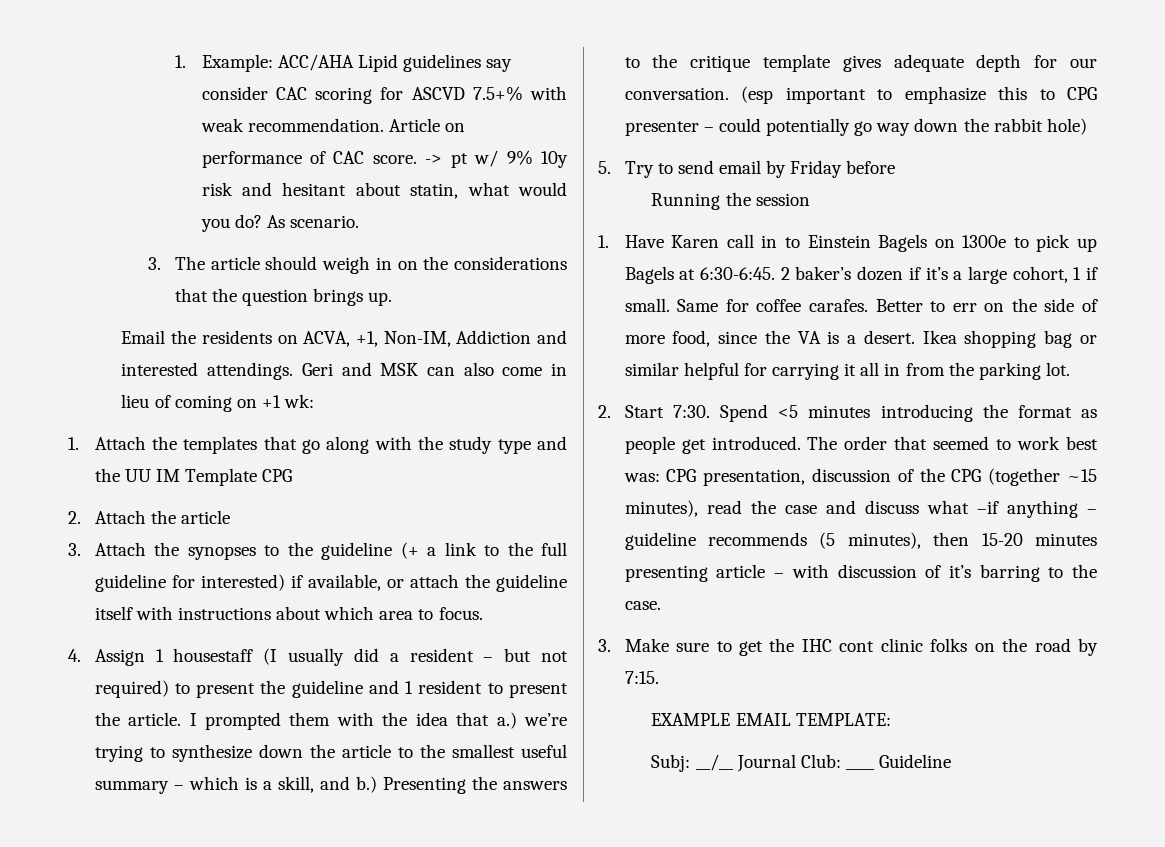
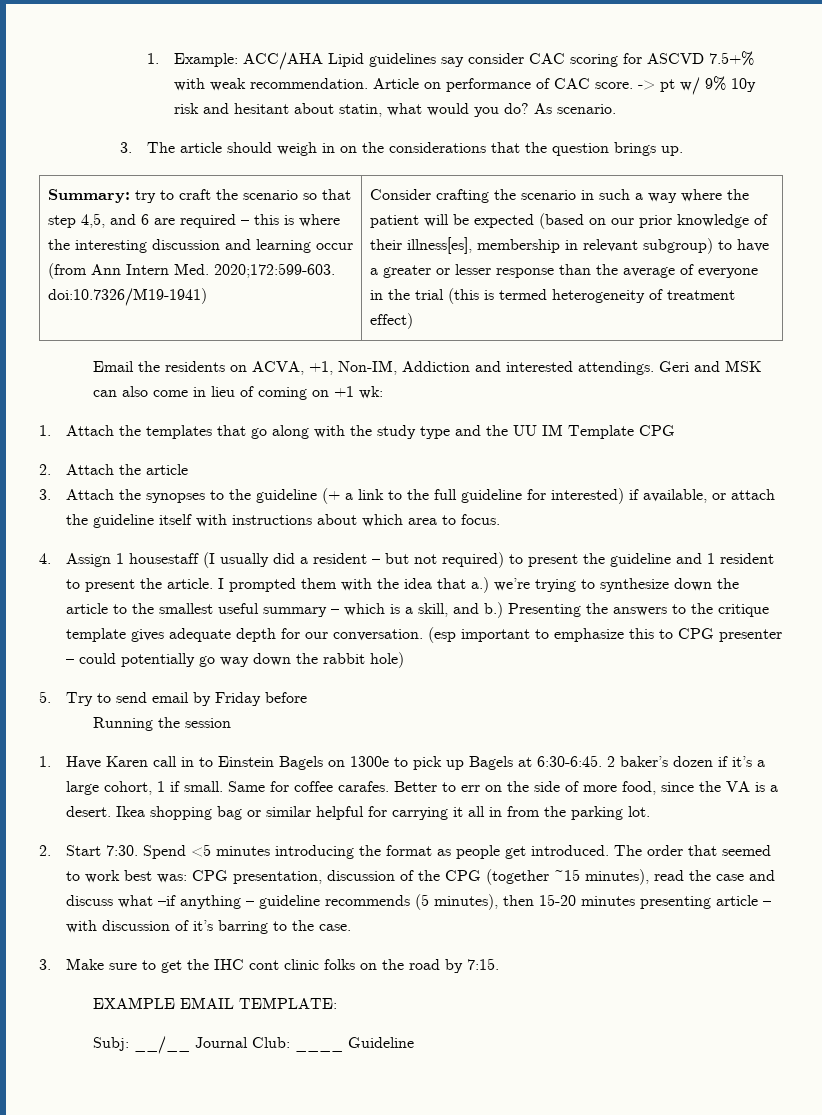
+ Summary: try to craft the scenario so that step 4,5, and 6 are required – this is where the interesting discussion and learning occur (from Ann Intern Med. 2020;172:599-603. doi:10.7326/M19-1941) | Consider crafting the scenario in such a way where the patient will be expected (based on our prior knowledge of their illness[es], membership in relevant subgroup) to have a greater or lesser response than the average of everyone in the trial (this is termed heterogeneity of treatment effect)

